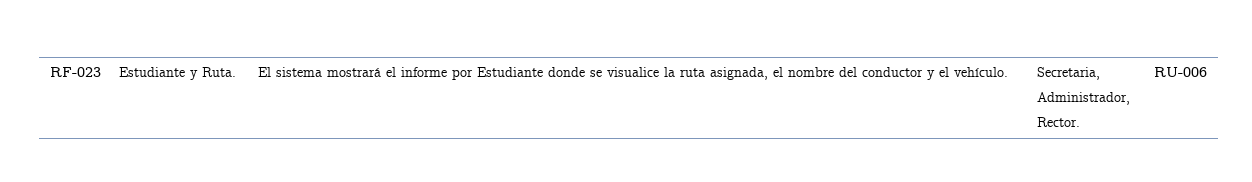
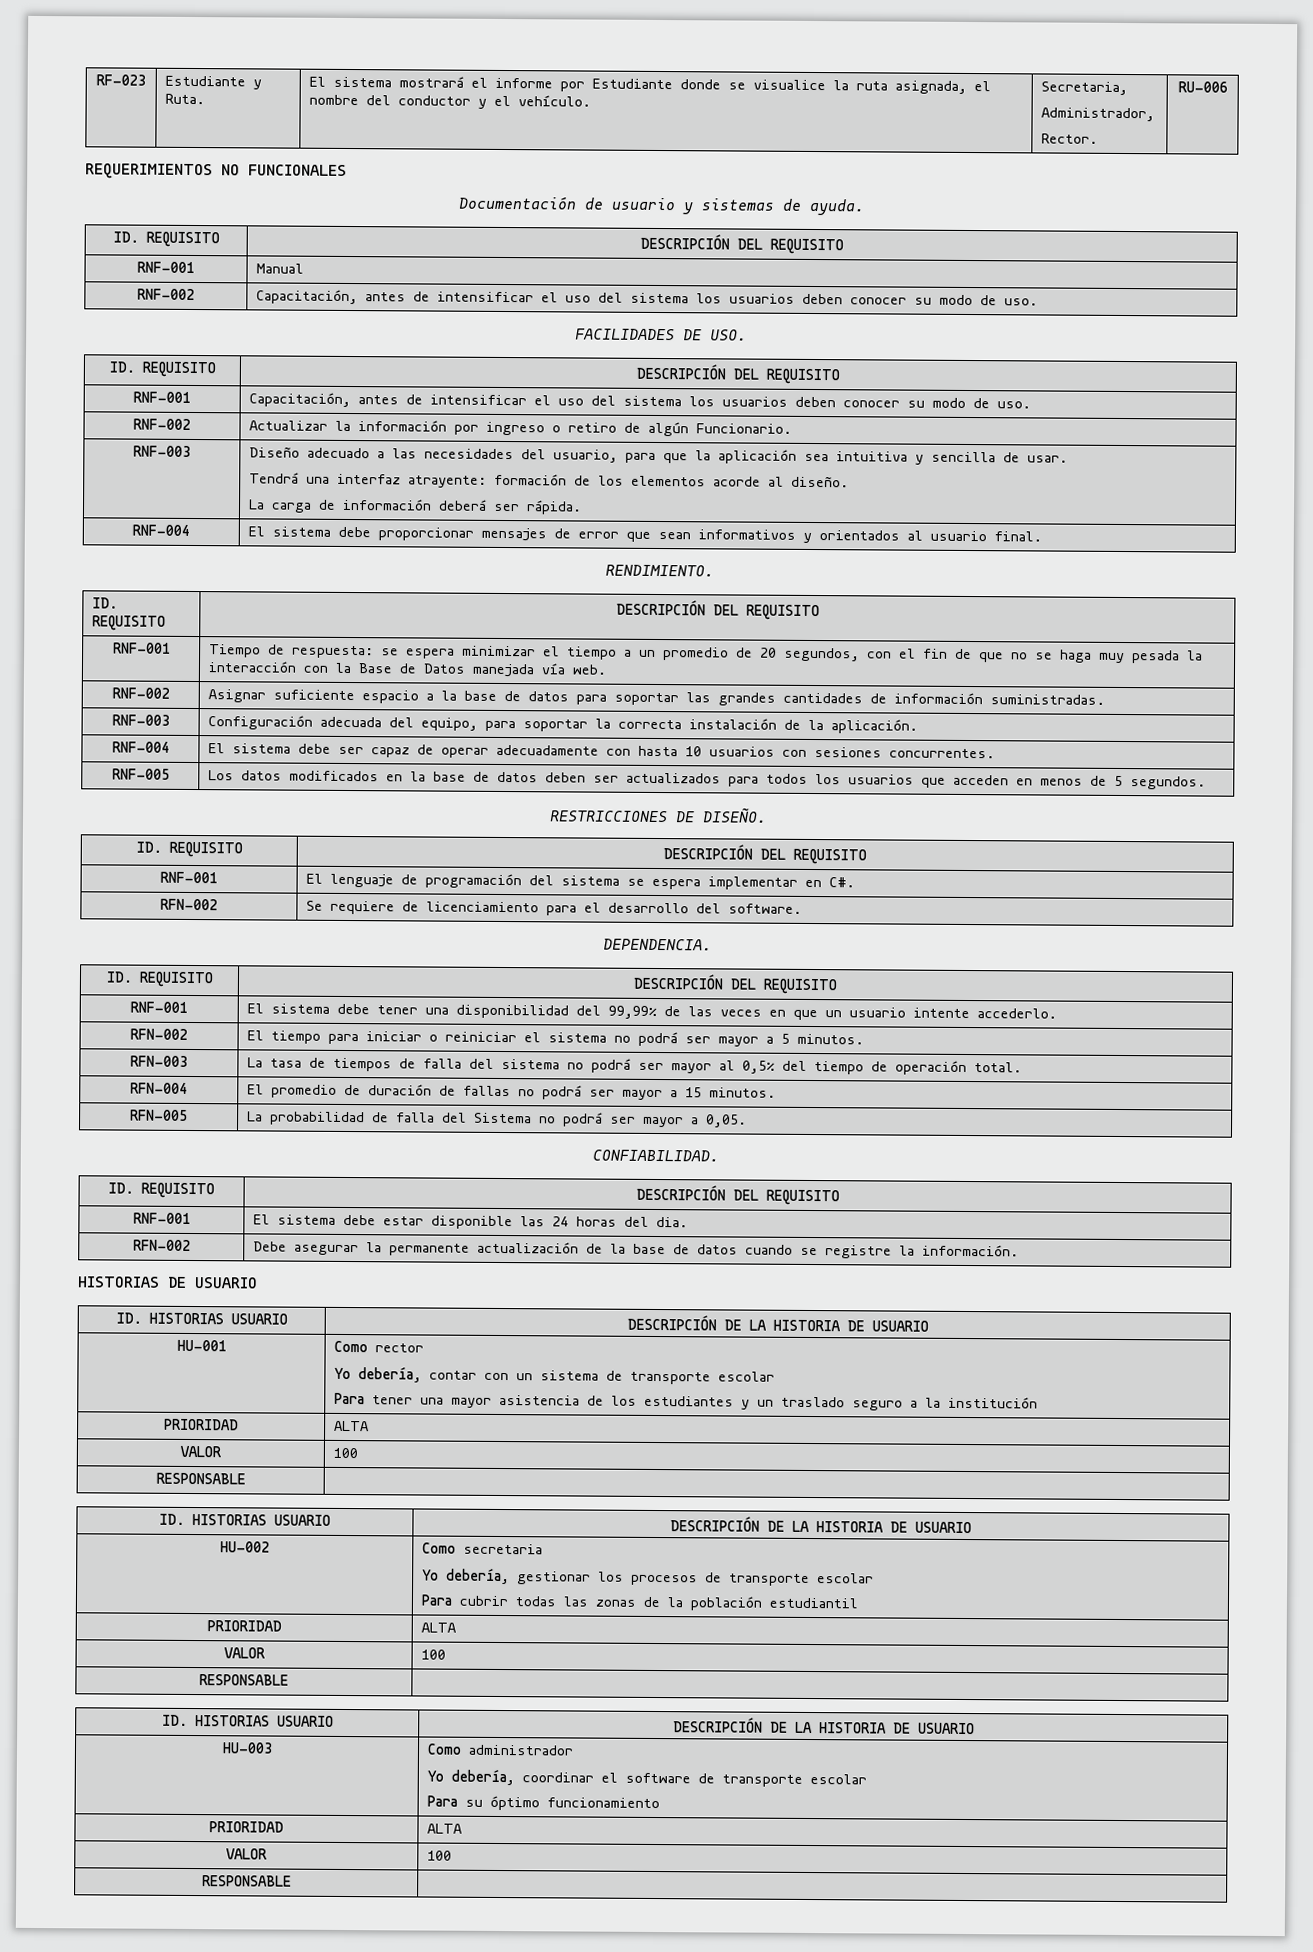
+ REQUERIMIENTOS NO FUNCIONALES
+ Documentación de usuario y sistemas de ayuda.
+ ID. REQUISITO | DESCRIPCIÓN DEL REQUISITO
+ RNF-001 | Manual
+ RNF-002 | Capacitación, antes de intensificar el uso del sistema los usuarios deben conocer su modo de uso.
+ FACILIDADES DE USO.
+ ID. REQUISITO | DESCRIPCIÓN DEL REQUISITO
+ RNF-001 | Capacitación, antes de intensificar el uso del sistema los usuarios deben conocer su modo de uso.
+ RNF-002 | Actualizar la información por ingreso o retiro de algún Funcionario.
+ RNF-003 | Diseño adecuado a las necesidades del usuario, para que la aplicación sea intuitiva y sencilla de usar.
+ Tendrá una interfaz atrayente: formación de los elementos acorde al diseño.
+ La carga de información deberá ser rápida.
+ RNF-004 | El sistema debe proporcionar mensajes de error que sean informativos y orientados al usuario final.
+ RENDIMIENTO.
+ ID. REQUISITO | DESCRIPCIÓN DEL REQUISITO
+ RNF-001 | Tiempo de respuesta: se espera minimizar el tiempo a un promedio de 20 segundos, con el fin de que no se haga muy pesada la interacción con la Base de Datos manejada vía web.
+ RNF-002 | Asignar suficiente espacio a la base de datos para soportar las grandes cantidades de información suministradas.
+ RNF-003 | Configuración adecuada del equipo, para soportar la correcta instalación de la aplicación.
+ RNF-004 | El sistema debe ser capaz de operar adecuadamente con hasta 10 usuarios con sesiones concurrentes.
+ RNF-005 | Los datos modificados en la base de datos deben ser actualizados para todos los usuarios que acceden en menos de 5 segundos.
+ RESTRICCIONES DE DISEÑO.
+ ID. REQUISITO | DESCRIPCIÓN DEL REQUISITO
+ RNF-001 | El lenguaje de programación del sistema se espera implementar en C#.
+ RFN-002 | Se requiere de licenciamiento para el desarrollo del software.
+ DEPENDENCIA.
+ ID. REQUISITO | DESCRIPCIÓN DEL REQUISITO
+ RNF-001 | El sistema debe tener una disponibilidad del 99,99% de las veces en que un usuario intente accederlo.
+ RFN-002 | El tiempo para iniciar o reiniciar el sistema no podrá ser mayor a 5 minutos.
+ RFN-003 | La tasa de tiempos de falla del sistema no podrá ser mayor al 0,5% del tiempo de operación total.
+ RFN-004 | El promedio de duración de fallas no podrá ser mayor a 15 minutos.
+ RFN-005 | La probabilidad de falla del Sistema no podrá ser mayor a 0,05.
+ CONFIABILIDAD.
+ ID. REQUISITO | DESCRIPCIÓN DEL REQUISITO
+ RNF-001 | El sistema debe estar disponible las 24 horas del dia.
+ RFN-002 | Debe asegurar la permanente actualización de la base de datos cuando se registre la información.
+ HISTORIAS DE USUARIO
+ ID. HISTORIAS USUARIO | DESCRIPCIÓN DE LA HISTORIA DE USUARIO
+ HU-001 | Como rector
+ Yo debería, contar con un sistema de transporte escolar
+ Para tener una mayor asistencia de los estudiantes y un traslado seguro a la institución
+ PRIORIDAD | ALTA
+ VALOR | 100
+ RESPONSABLE |
+ ID. HISTORIAS USUARIO | DESCRIPCIÓN DE LA HISTORIA DE USUARIO
+ HU-002 | Como secretaria
+ Yo debería, gestionar los procesos de transporte escolar
+ Para cubrir todas las zonas de la población estudiantil
+ PRIORIDAD | ALTA
+ VALOR | 100
+ RESPONSABLE |
+ ID. HISTORIAS USUARIO | DESCRIPCIÓN DE LA HISTORIA DE USUARIO
+ HU-003 | Como administrador
+ Yo debería, coordinar el software de transporte escolar
+ Para su óptimo funcionamiento
+ PRIORIDAD | ALTA
+ VALOR | 100
+ RESPONSABLE |

